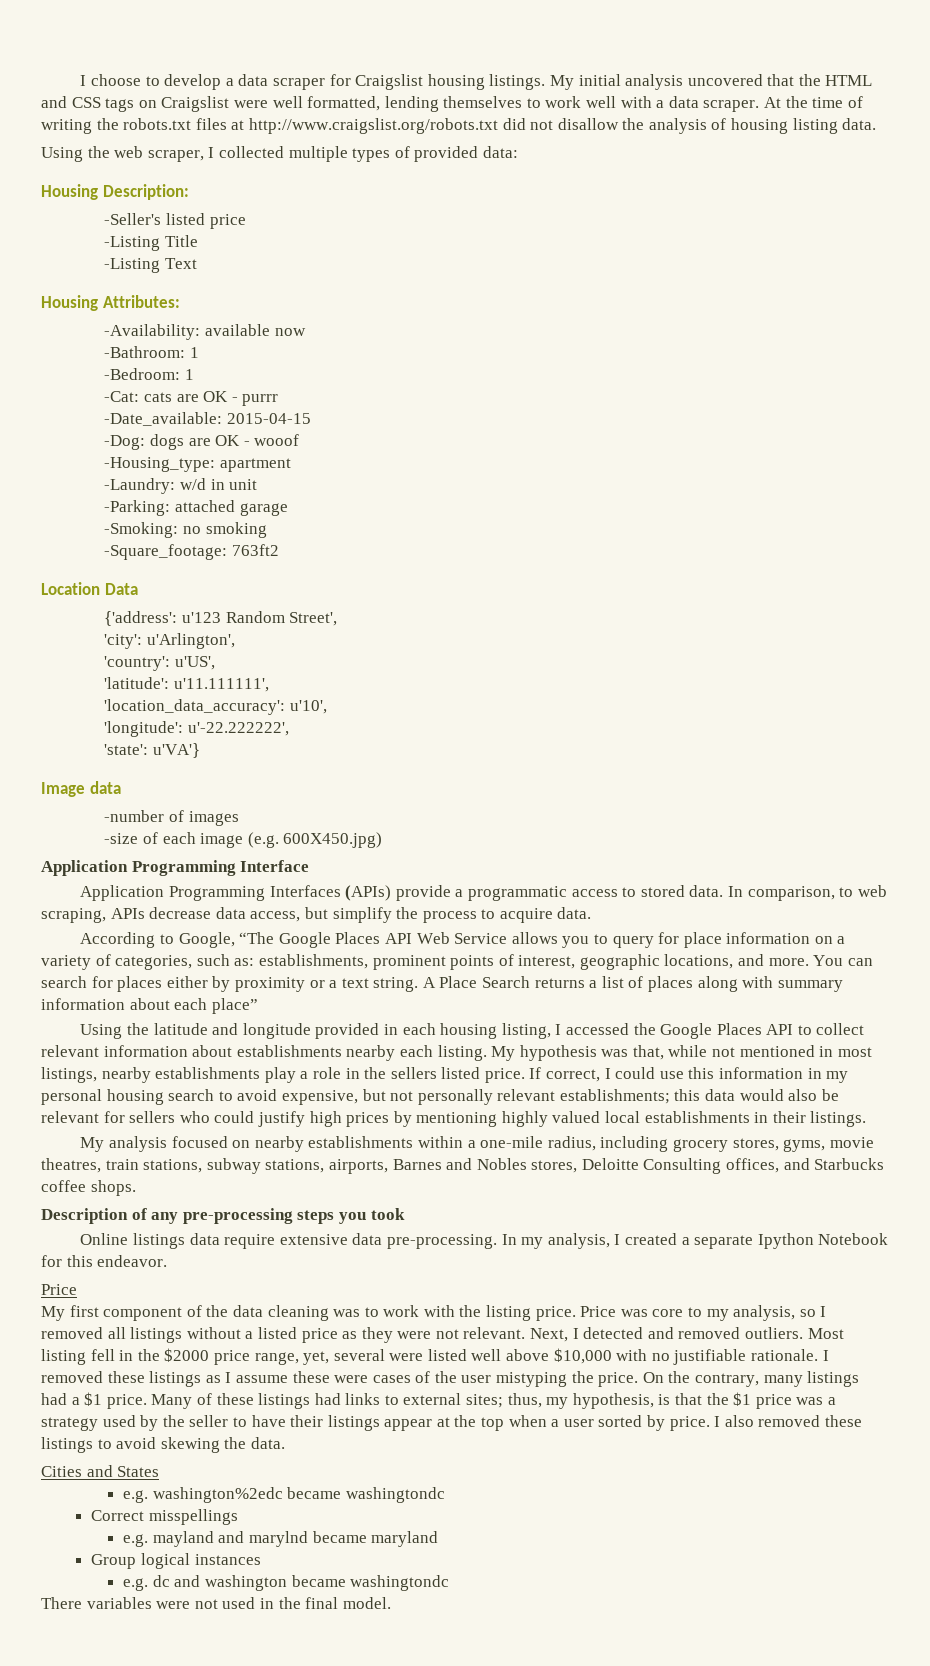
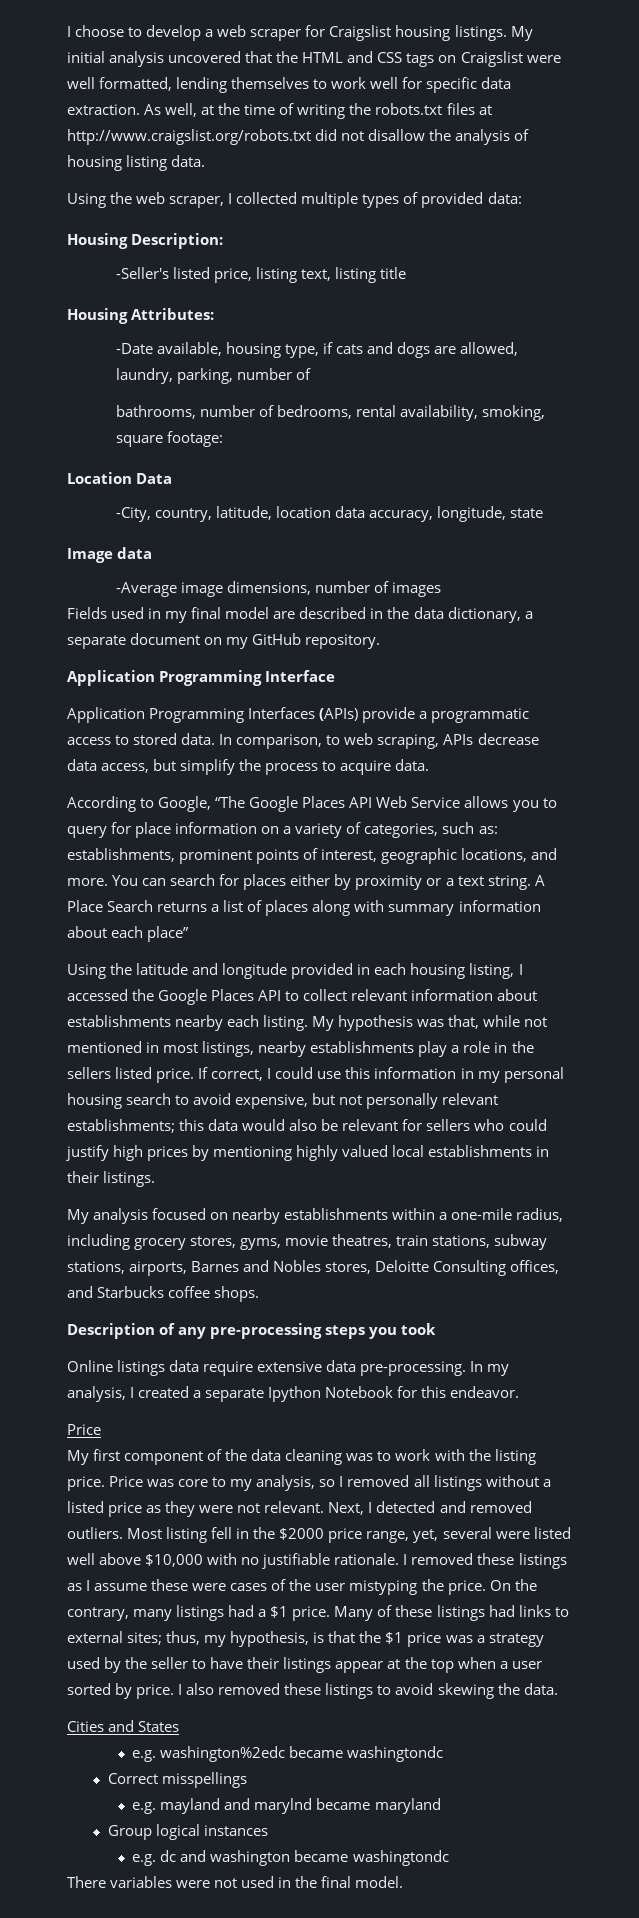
- I choose to develop a data scraper for Craigslist housing listings.
+ I choose to develop a web scraper for Craigslist housing listings.
- My initial analysis uncovered that the HTML and CSS tags on Craigslist were well formatted, lending themselves to work well with a data scraper. At the time of writing the robots.txt files at http://www.craigslist.org/robots.txt did not disallow the analysis of housing listing data.
+ My initial analysis uncovered that the HTML and CSS tags on Craigslist were well formatted, lending themselves to work well for specific data extraction. As well, at the time of writing the robots.txt files at http://www.craigslist.org/robots.txt did not disallow the analysis of housing listing data.
- -Seller's listed price
- -Listing Title
- -Listing Text
+ -Seller's listed price, listing text, listing title
  Housing Attributes:
- -Availability: available now
- -Bathroom: 1
- -Bedroom: 1
- -Cat: cats are OK - purrr
- -Date_available: 2015-04-15
- -Dog: dogs are OK - wooof
- -Housing_type: apartment
- -Laundry: w/d in unit
- -Parking: attached garage
- -Smoking: no smoking
- -Square_footage: 763ft2
+ -Date available, housing type, if cats and dogs are allowed, laundry, parking, number of
+ bathrooms, number of bedrooms, rental availability, smoking, square footage:
  Location Data
- {'address': u'123 Random Street',
- 'city': u'Arlington',
- 'country': u'US',
- 'latitude': u'11.111111',
- 'location_data_accuracy': u'10',
- 'longitude': u'-22.222222',
- 'state': u'VA'}
+ -City, country, latitude, location data accuracy, longitude, state
  Image data
- -number of images
- -size of each image (e.g. 600X450.jpg)
+ -Average image dimensions, number of images
+ Fields used in my final model are described in the data dictionary, a separate document on my GitHub repository.

